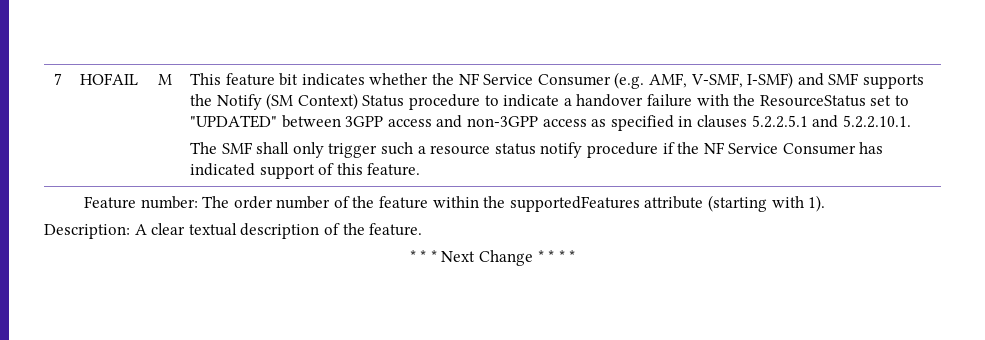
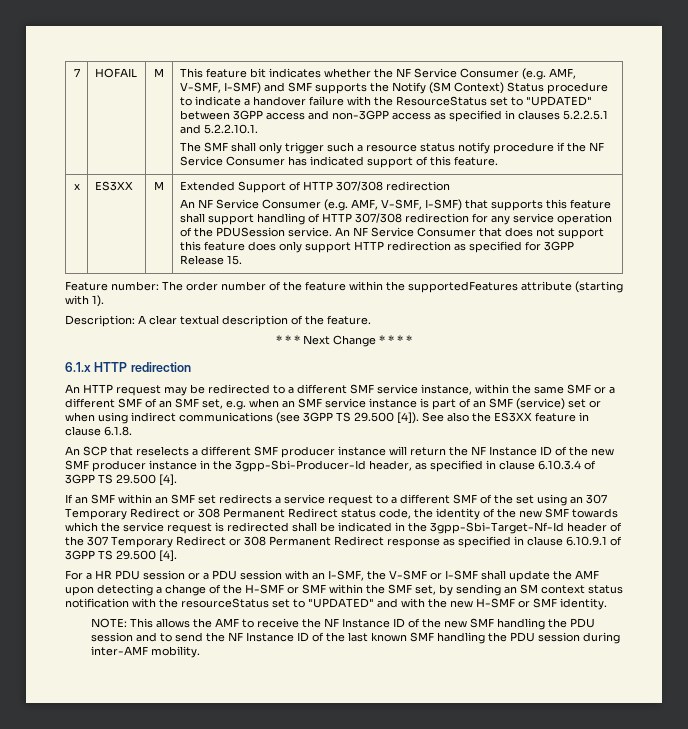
+ x | ES3XX | M | Extended Support of HTTP 307/308 redirection
+ An NF Service Consumer (e.g. AMF, V-SMF, I-SMF) that supports this feature shall support handling of HTTP 307/308 redirection for any service operation of the PDUSession service. An NF Service Consumer that does not support this feature does only support HTTP redirection as specified for 3GPP Release 15.
+ 6.1.x HTTP redirection
+ An HTTP request may be redirected to a different SMF service instance, within the same SMF or a different SMF of an SMF set, e.g. when an SMF service instance is part of an SMF (service) set or when using indirect communications (see 3GPP TS 29.500 [4]). See also the ES3XX feature in clause 6.1.8.
+ An SCP that reselects a different SMF producer instance will return the NF Instance ID of the new SMF producer instance in the 3gpp-Sbi-Producer-Id header, as specified in clause 6.10.3.4 of 3GPP TS 29.500 [4].
+ If an SMF within an SMF set redirects a service request to a different SMF of the set using an 307 Temporary Redirect or 308 Permanent Redirect status code, the identity of the new SMF towards which the service request is redirected shall be indicated in the 3gpp-Sbi-Target-Nf-Id header of the 307 Temporary Redirect or 308 Permanent Redirect response as specified in clause 6.10.9.1 of 3GPP TS 29.500 [4].
+ For a HR PDU session or a PDU session with an I-SMF, the V-SMF or I-SMF shall update the AMF upon detecting a change of the H-SMF or SMF within the SMF set, by sending an SM context status notification with the resourceStatus set to "UPDATED" and with the new H-SMF or SMF identity.
+ NOTE: This allows the AMF to receive the NF Instance ID of the new SMF handling the PDU session and to send the NF Instance ID of the last known SMF handling the PDU session during inter-AMF mobility.

